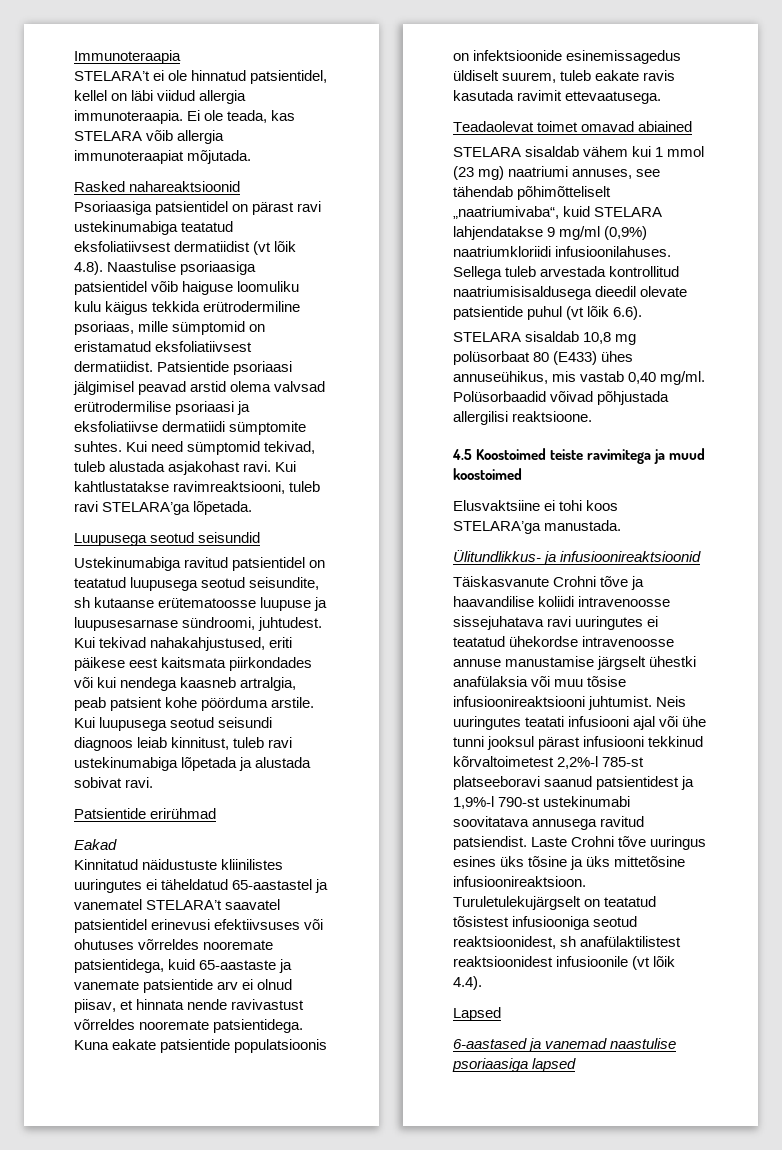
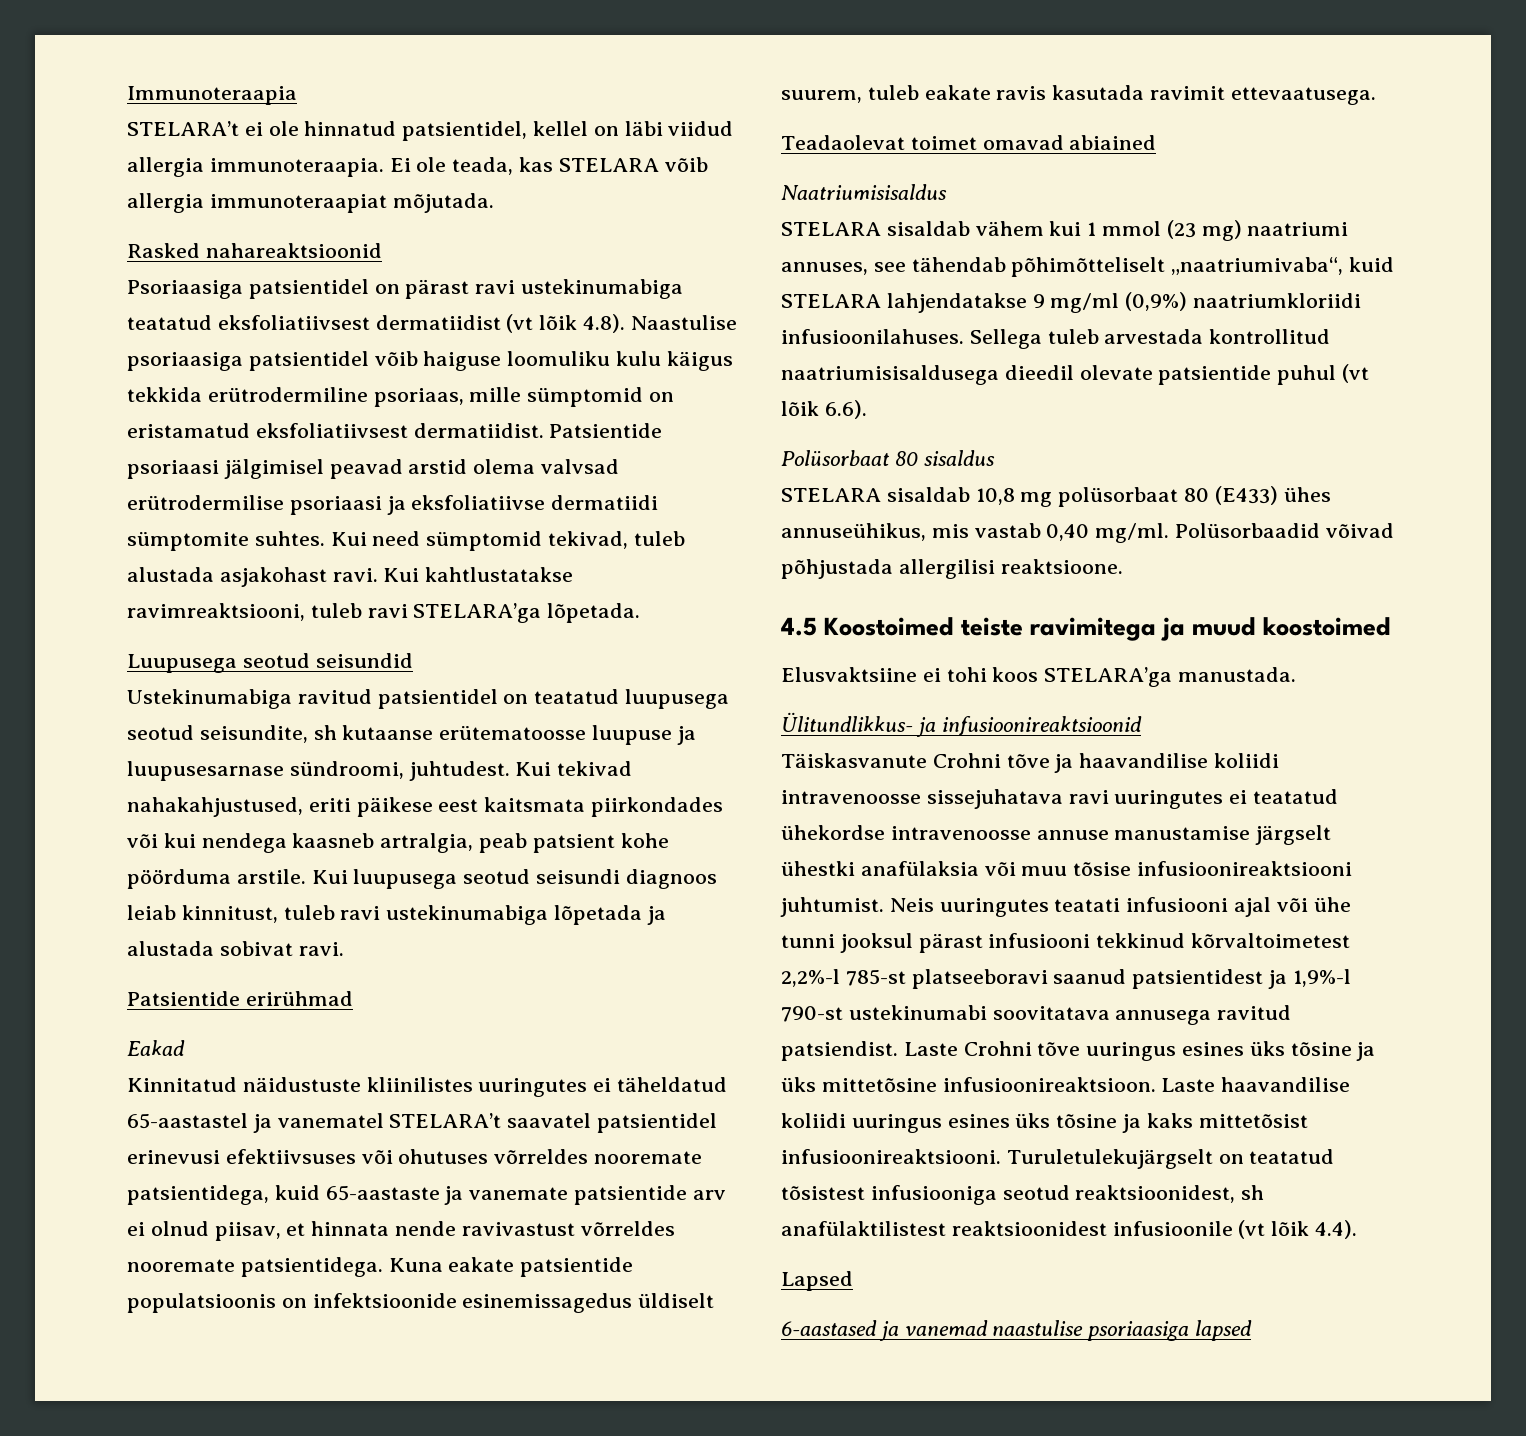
+ Naatriumisisaldus
+ Polüsorbaat 80 sisaldus
+ Laste haavandilise koliidi uuringus esines üks tõsine ja kaks mittetõsist infusioonireaktsiooni.

